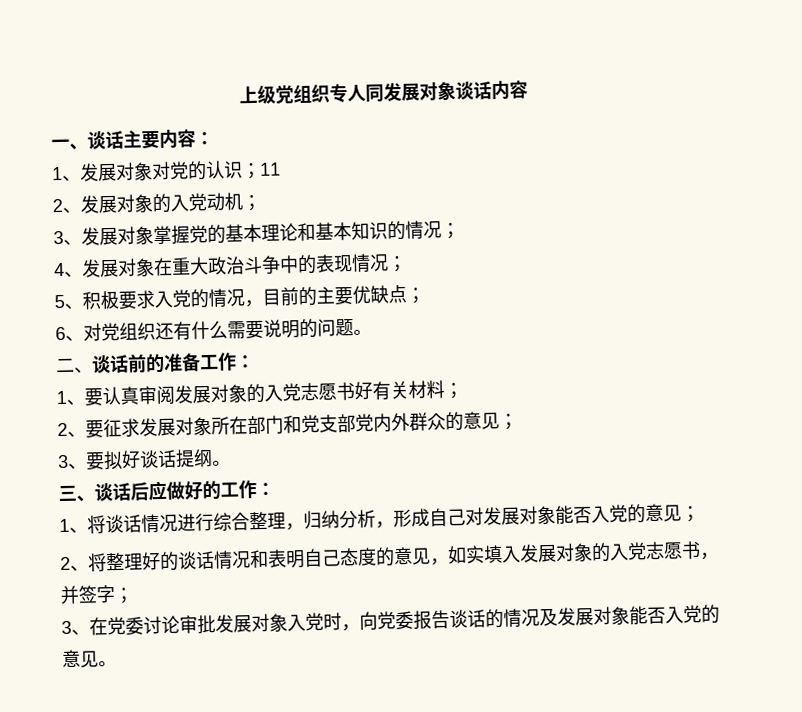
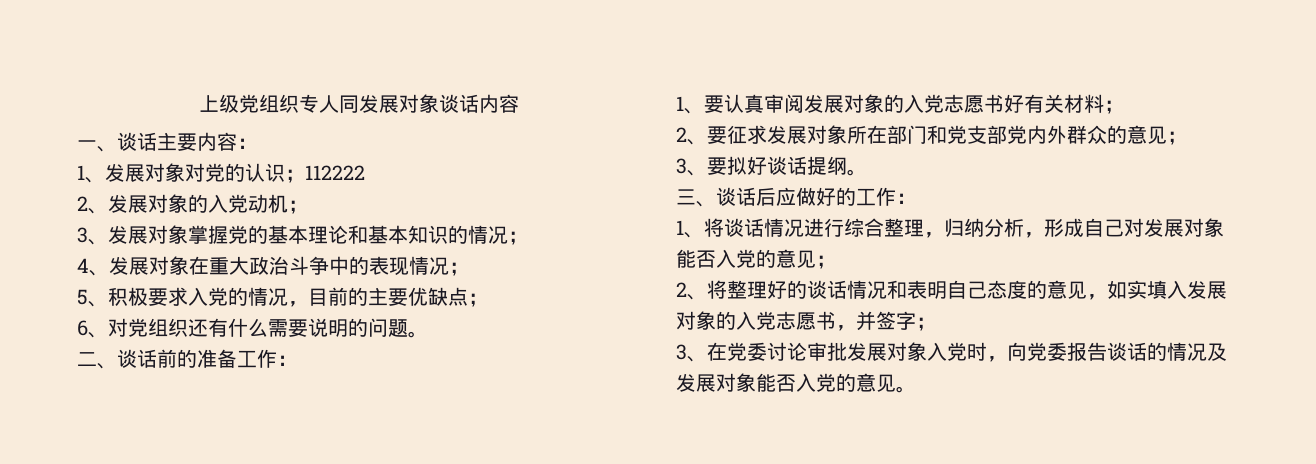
- 1、发展对象对党的认识；11
+ 1、发展对象对党的认识；112222

